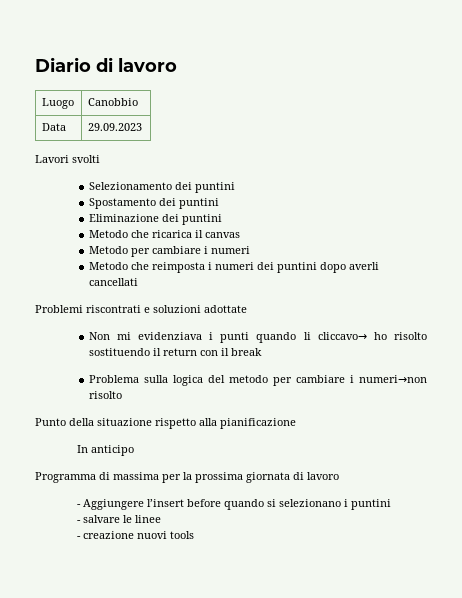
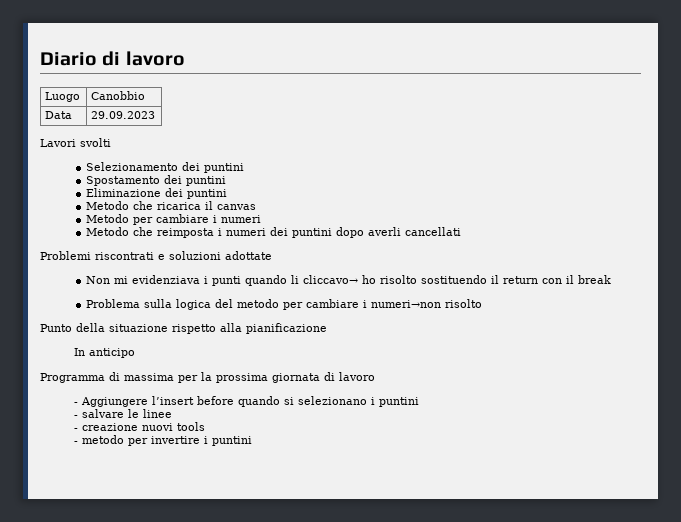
+ - metodo per invertire i puntini

